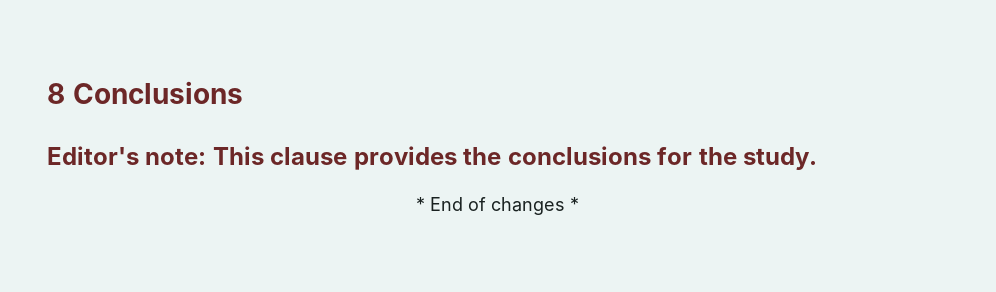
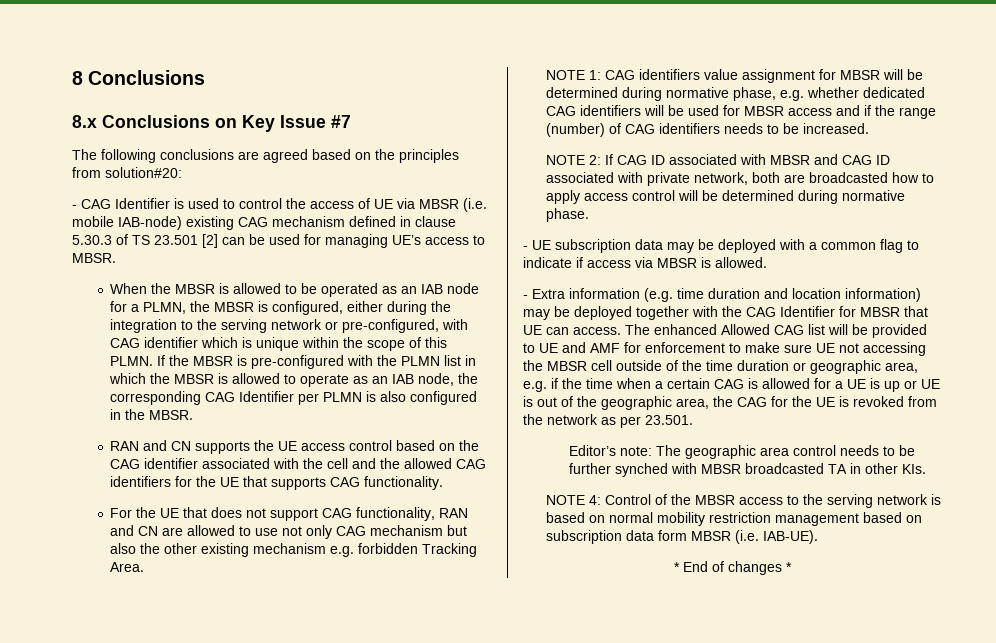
- Editor's note: This clause provides the conclusions for the study.
+ 8.x Conclusions on Key Issue #7
+ The following conclusions are agreed based on the principles from solution#20:
+ - CAG Identifier is used to control the access of UE via MBSR (i.e. mobile IAB-node) existing CAG mechanism defined in clause 5.30.3 of TS 23.501 [2] can be used for managing UE’s access to MBSR.
+ When the MBSR is allowed to be operated as an IAB node for a PLMN, the MBSR is configured, either during the integration to the serving network or pre-configured, with CAG identifier which is unique within the scope of this PLMN. If the MBSR is pre-configured with the PLMN list in which the MBSR is allowed to operate as an IAB node, the corresponding CAG Identifier per PLMN is also configured in the MBSR.
+ RAN and CN supports the UE access control based on the CAG identifier associated with the cell and the allowed CAG identifiers for the UE that supports CAG functionality.
+ For the UE that does not support CAG functionality, RAN and CN are allowed to use not only CAG mechanism but also the other existing mechanism e.g. forbidden Tracking Area.
+ NOTE 1: CAG identifiers value assignment for MBSR will be determined during normative phase, e.g. whether dedicated CAG identifiers will be used for MBSR access and if the range (number) of CAG identifiers needs to be increased.
+ NOTE 2: If CAG ID associated with MBSR and CAG ID associated with private network, both are broadcasted how to apply access control will be determined during normative phase.
+ - UE subscription data may be deployed with a common flag to indicate if access via MBSR is allowed.
+ - Extra information (e.g. time duration and location information) may be deployed together with the CAG Identifier for MBSR that UE can access. The enhanced Allowed CAG list will be provided to UE and AMF for enforcement to make sure UE not accessing the MBSR cell outside of the time duration or geographic area, e.g. if the time when a certain CAG is allowed for a UE is up or UE is out of the geographic area, the CAG for the UE is revoked from the network as per 23.501.
+ Editor’s note: The geographic area control needs to be further synched with MBSR broadcasted TA in other KIs.
+ NOTE 4: Control of the MBSR access to the serving network is based on normal mobility restriction management based on subscription data form MBSR (i.e. IAB-UE).

